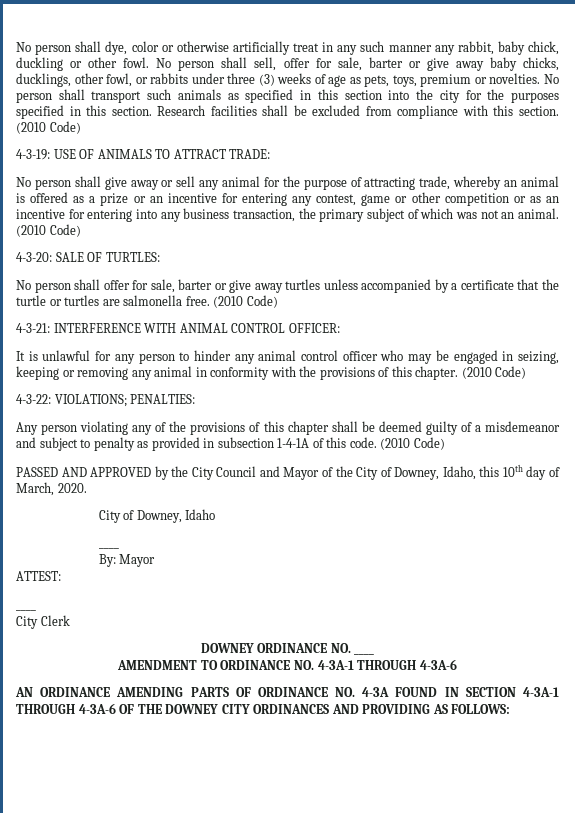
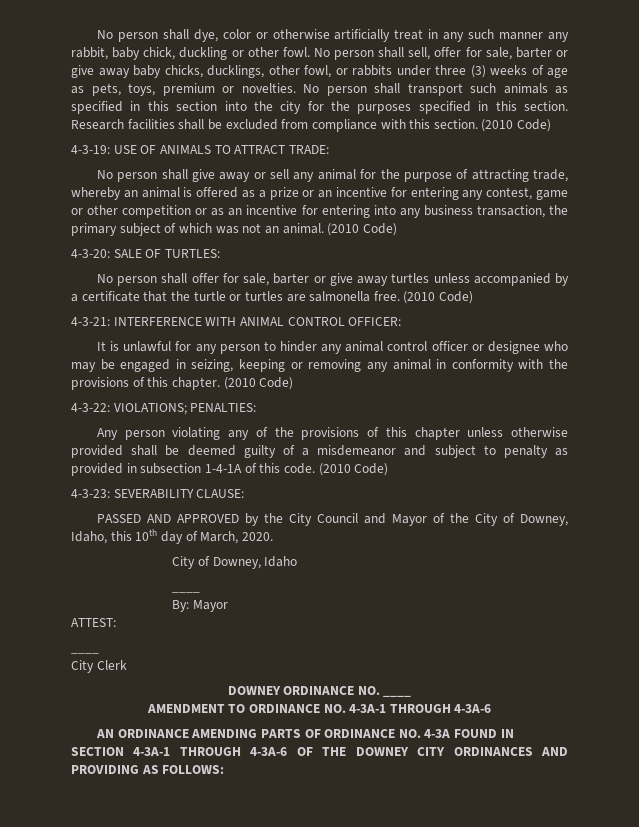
- It is unlawful for any person to hinder any animal control officer who may be engaged in seizing, keeping or removing any animal in conformity with the provisions of this chapter.
+ It is unlawful for any person to hinder any animal control officer or designee who may be engaged in seizing, keeping or removing any animal in conformity with the provisions of this chapter.
- Any person violating any of the provisions of this chapter shall be deemed guilty of a misdemeanor and subject to penalty as provided in subsection 1-4-1A of this code.
+ Any person violating any of the provisions of this chapter unless otherwise provided shall be deemed guilty of a misdemeanor and subject to penalty as provided in subsection 1-4-1A of this code.
+ 4-3-23: SEVERABILITY CLAUSE:

